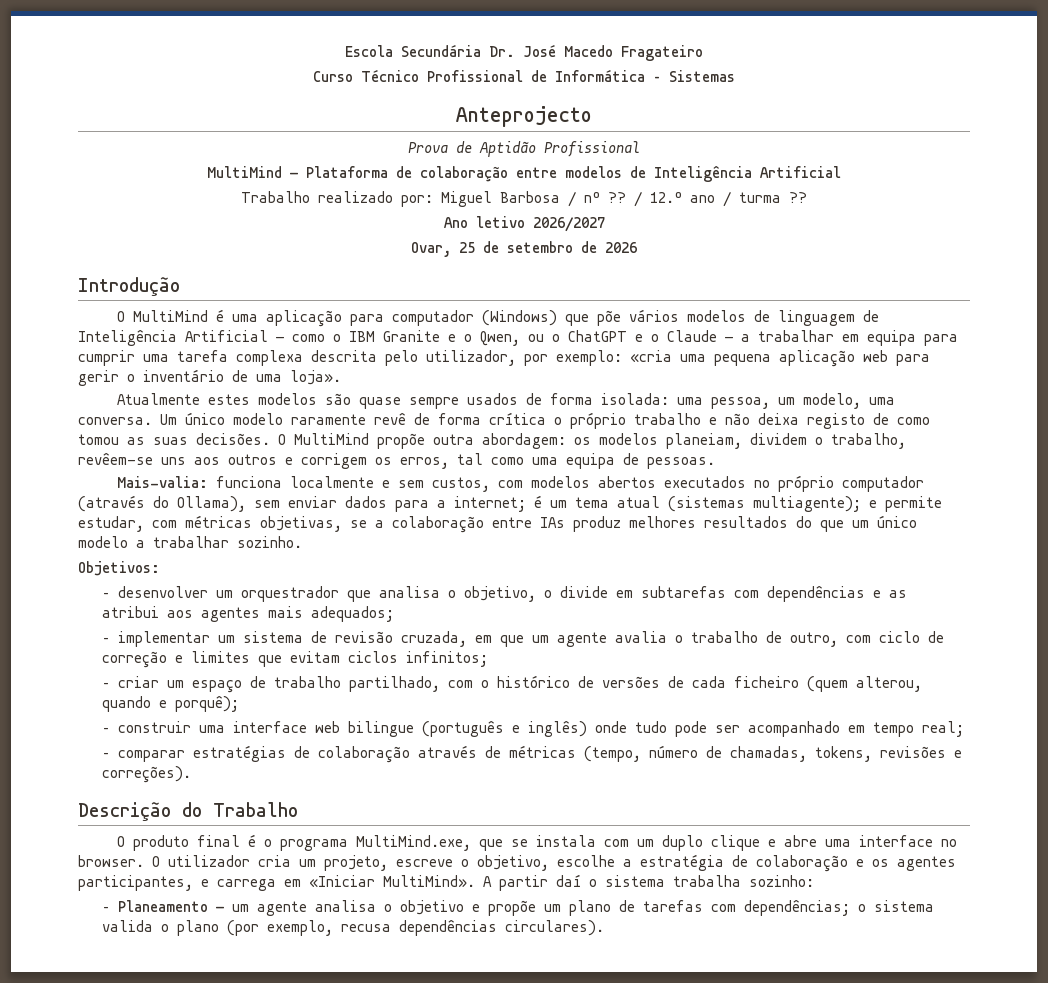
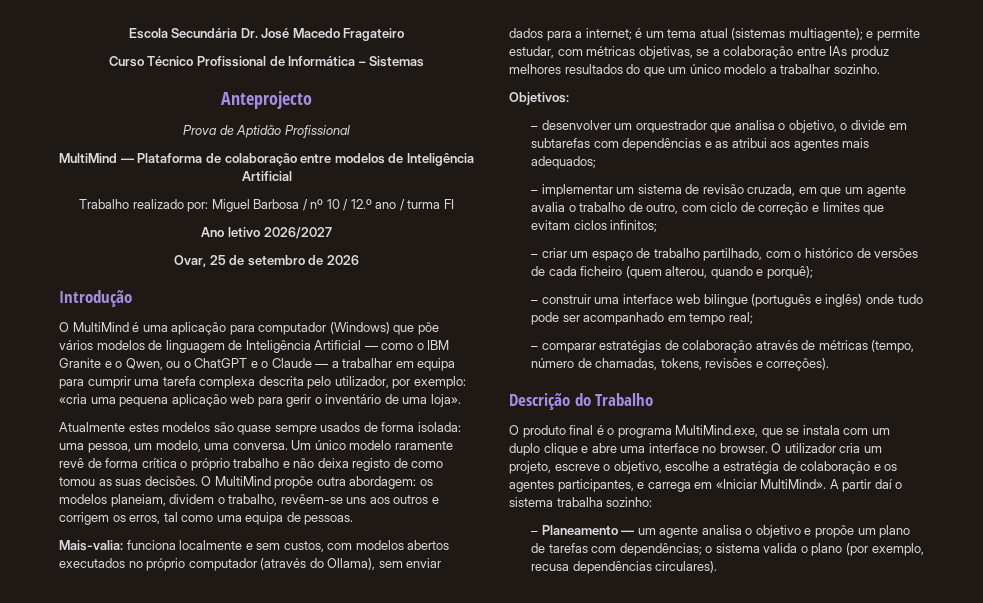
- Trabalho realizado por: Miguel Barbosa / nº ?? / 12.º ano / turma ??
+ Trabalho realizado por: Miguel Barbosa / nº 10 / 12.º ano / turma FI

